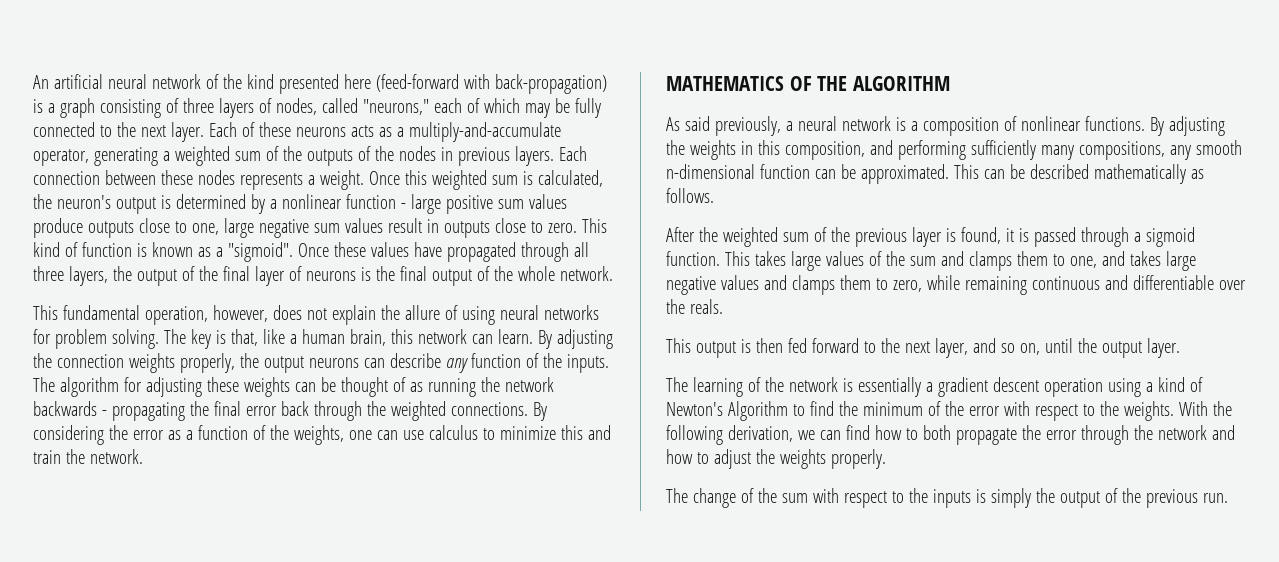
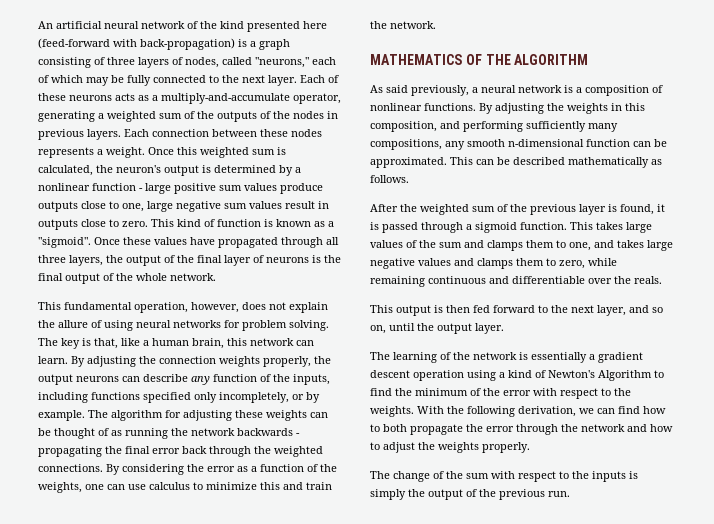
- By adjusting the connection weights properly, the output neurons can describe any function of the inputs.
+ By adjusting the connection weights properly, the output neurons can describe any function of the inputs, including functions specified only incompletely, or by example.

